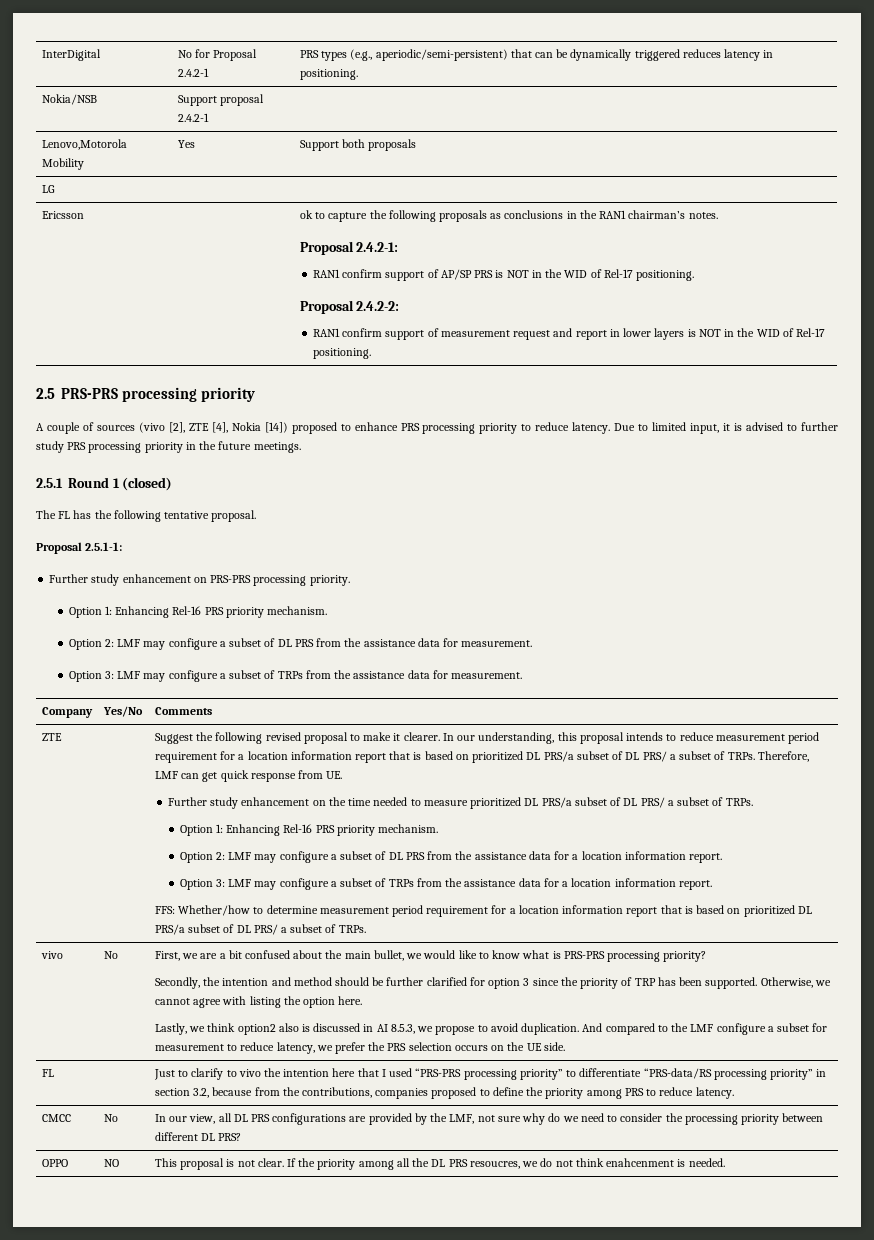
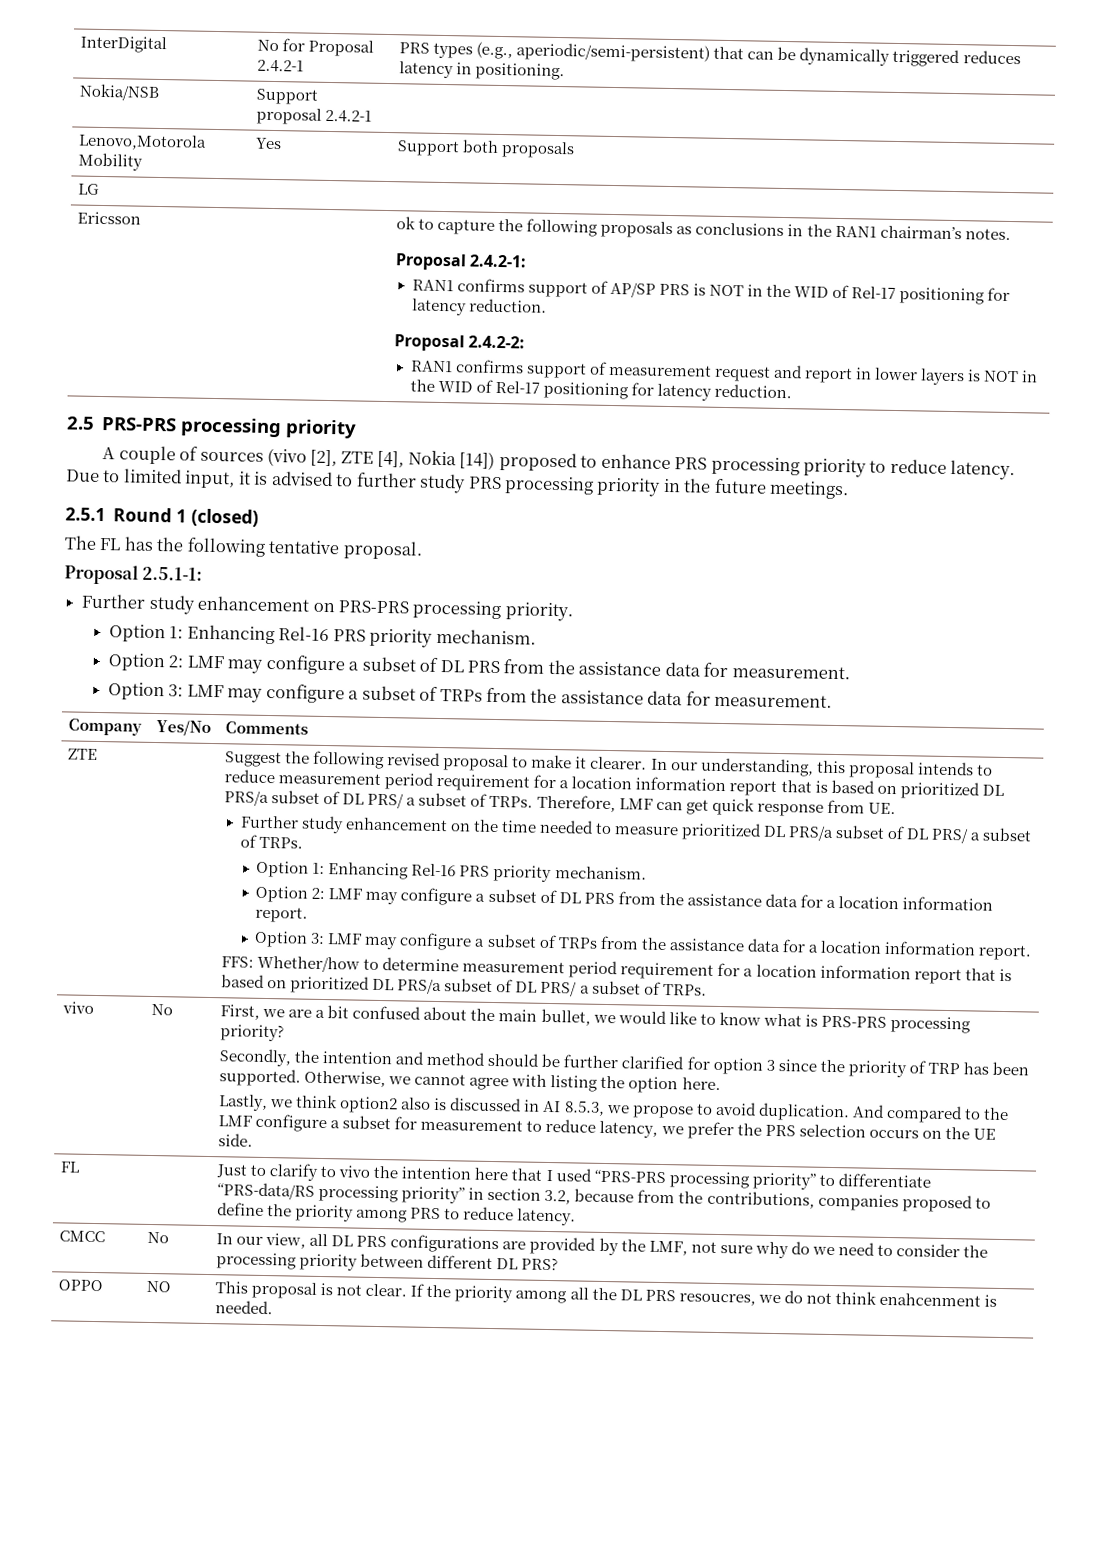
- RAN1 confirm support of AP/SP PRS is NOT in the WID of Rel-17 positioning.
+ RAN1 confirms support of AP/SP PRS is NOT in the WID of Rel-17 positioning for latency reduction.
- RAN1 confirm support of measurement request and report in lower layers is NOT in the WID of Rel-17 positioning.
+ RAN1 confirms support of measurement request and report in lower layers is NOT in the WID of Rel-17 positioning for latency reduction.

